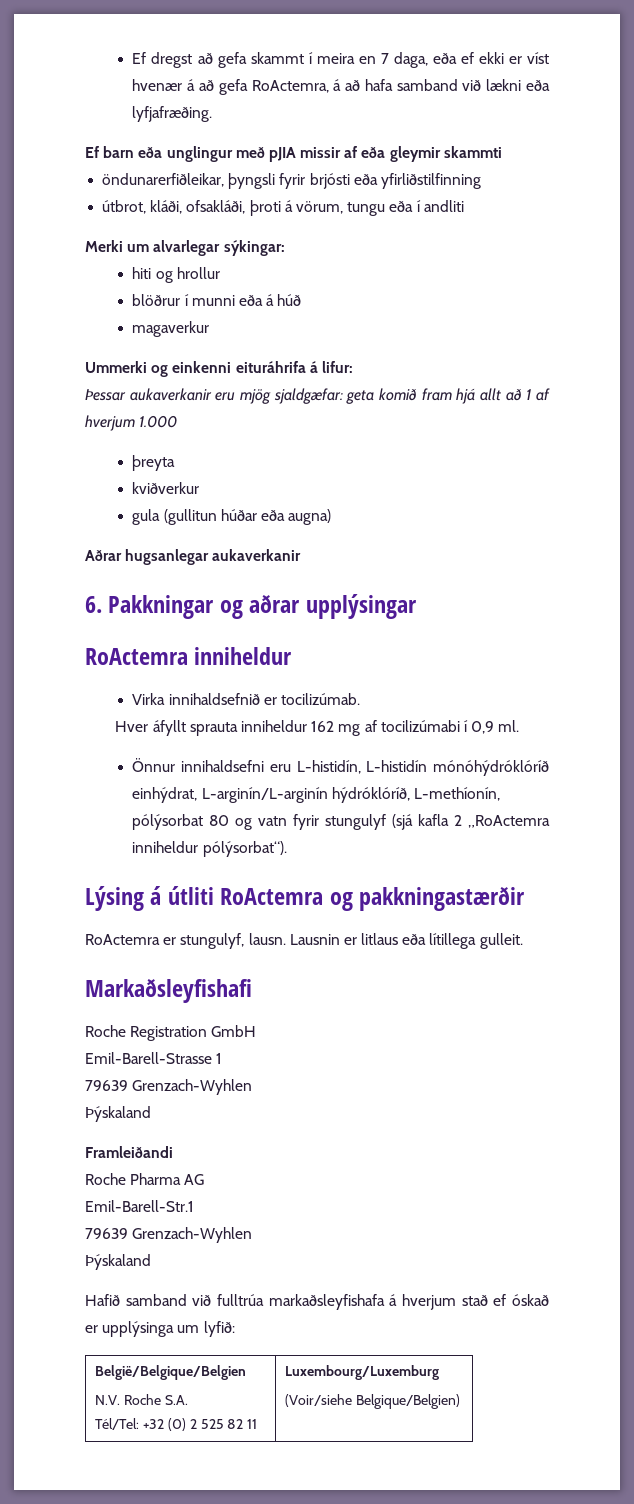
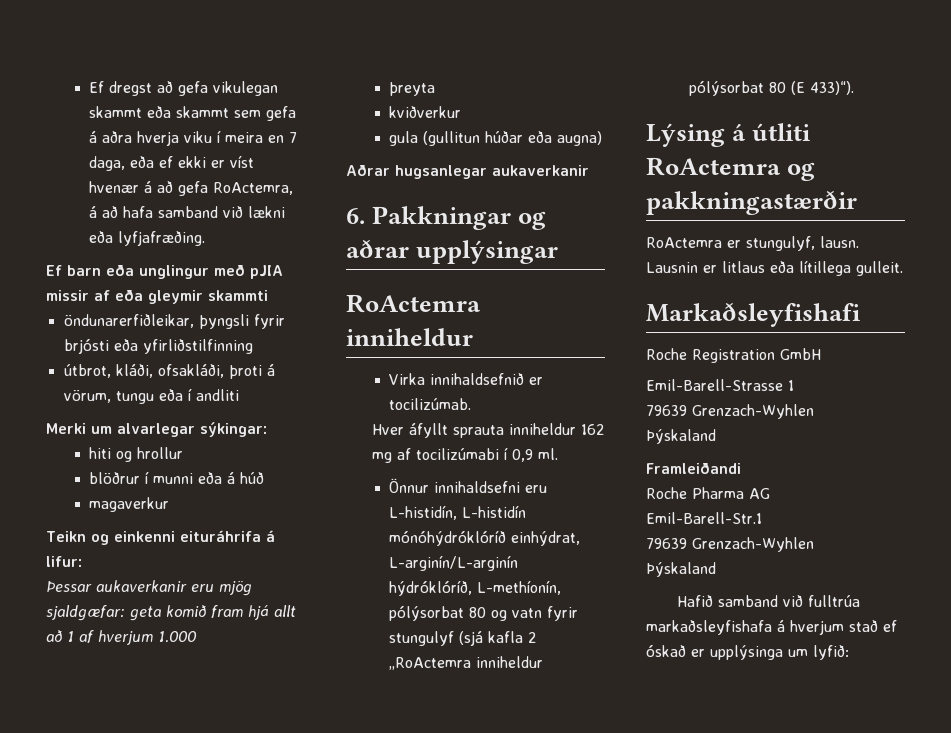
- Ef dregst að gefa skammt í meira en 7 daga, eða ef ekki er víst hvenær á að gefa RoActemra, á að hafa samband við lækni eða lyfjafræðing.
+ Ef dregst að gefa vikulegan skammt eða skammt sem gefa á aðra hverja viku í meira en 7 daga, eða ef ekki er víst hvenær á að gefa RoActemra, á að hafa samband við lækni eða lyfjafræðing.
- Ummerki og einkenni eituráhrifa á lifur:
+ Teikn og einkenni eituráhrifa á lifur:
- Önnur innihaldsefni eru L-histidín, L-histidín mónóhýdróklóríð einhýdrat, L-arginín/L-arginín hýdróklóríð, L-methíonín, pólýsorbat 80 og vatn fyrir stungulyf (sjá kafla 2 „RoActemra inniheldur pólýsorbat“).
+ Önnur innihaldsefni eru L-histidín, L-histidín mónóhýdróklóríð einhýdrat, L-arginín/L-arginín hýdróklóríð, L-methíonín, pólýsorbat 80 og vatn fyrir stungulyf (sjá kafla 2 „RoActemra inniheldur pólýsorbat 80 (E 433)“).
- België/Belgique/Belgien
- N.V. Roche S.A.
- Tél/Tel: +32 (0) 2 525 82 11 | Luxembourg/Luxemburg
- (Voir/siehe Belgique/Belgien)

